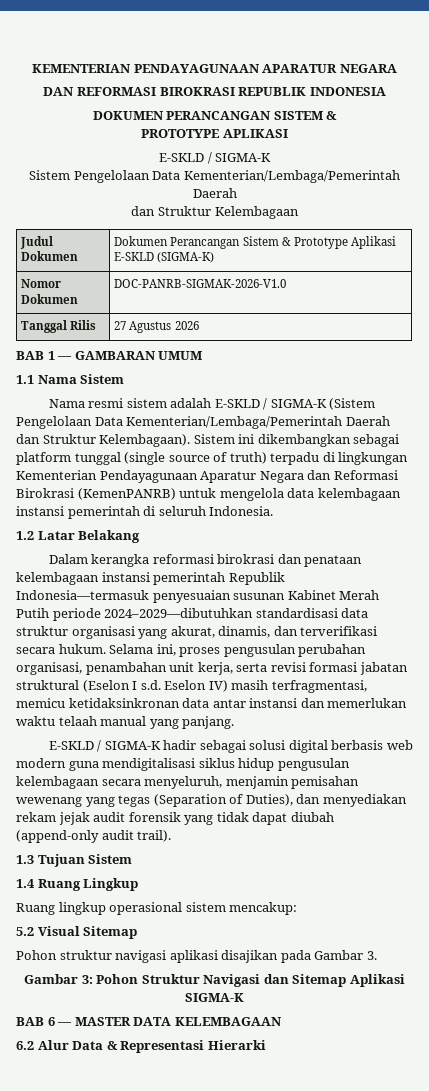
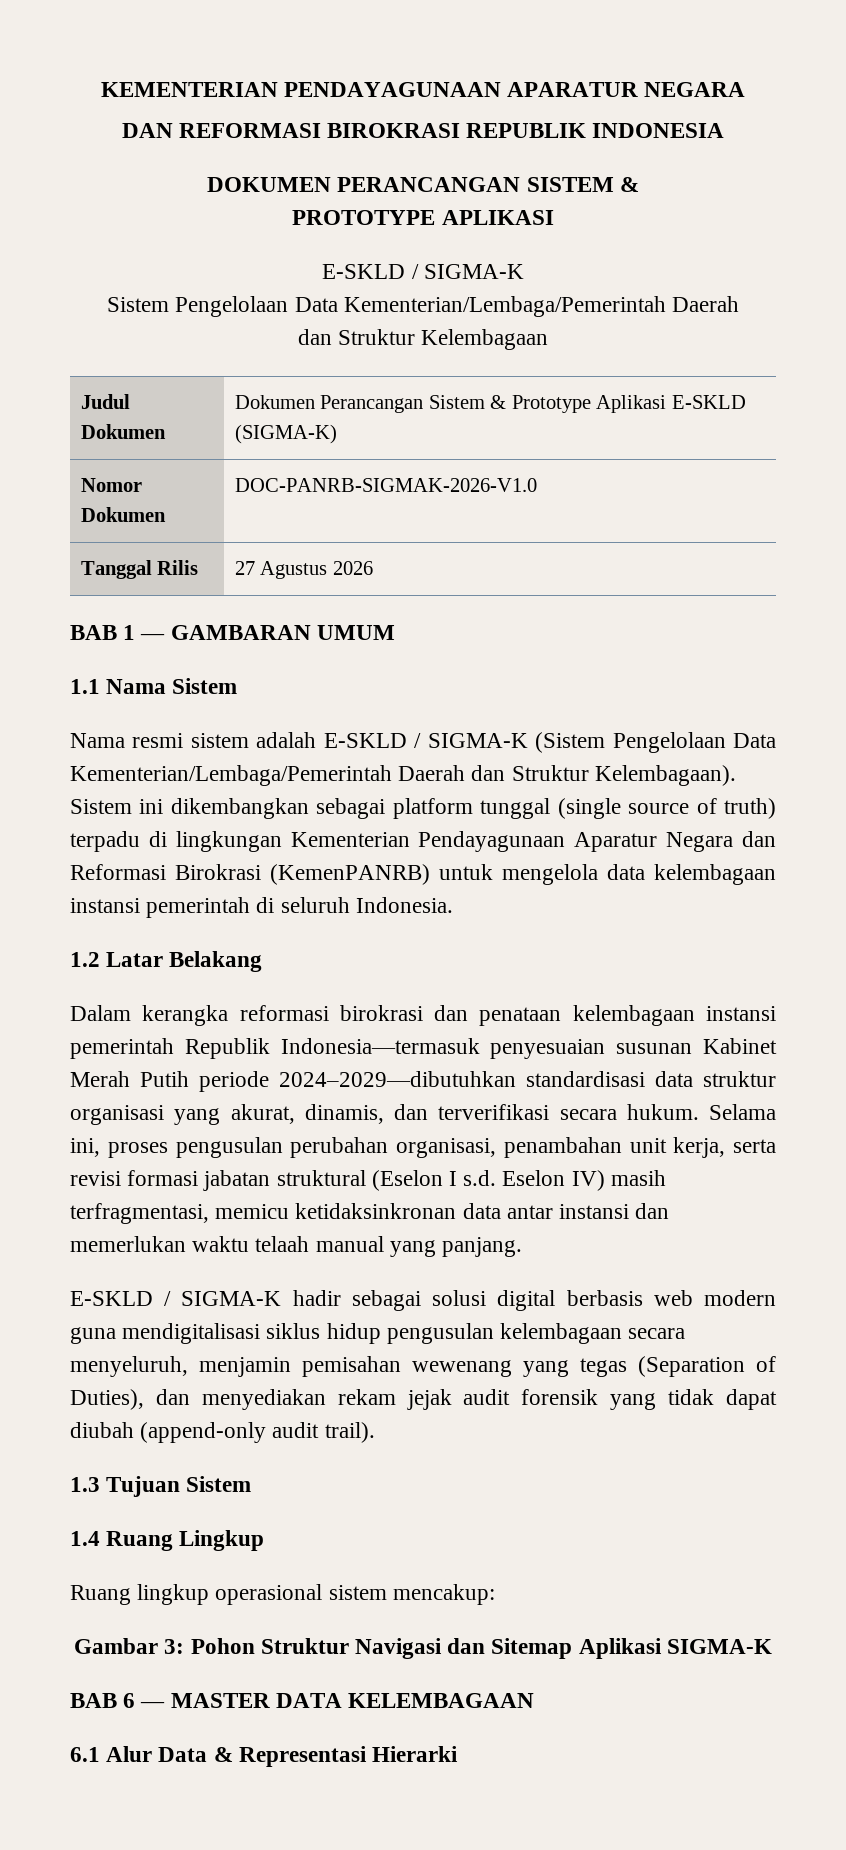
- 5.2 Visual Sitemap
- Pohon struktur navigasi aplikasi disajikan pada Gambar 3.
- 6.2 Alur Data & Representasi Hierarki
+ 6.1 Alur Data & Representasi Hierarki

